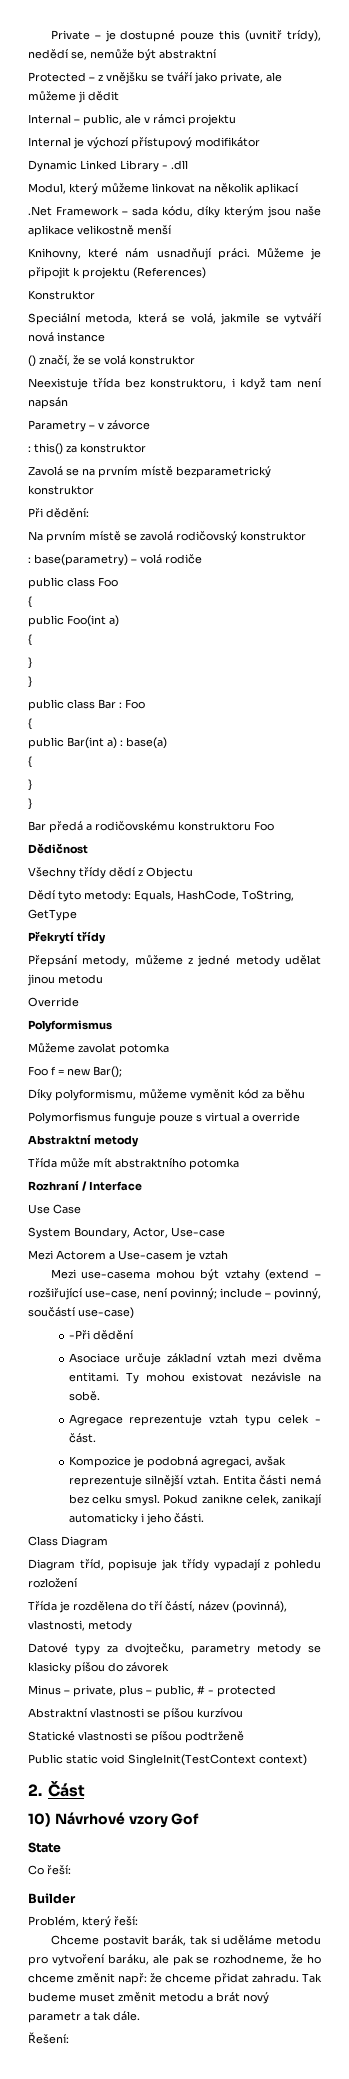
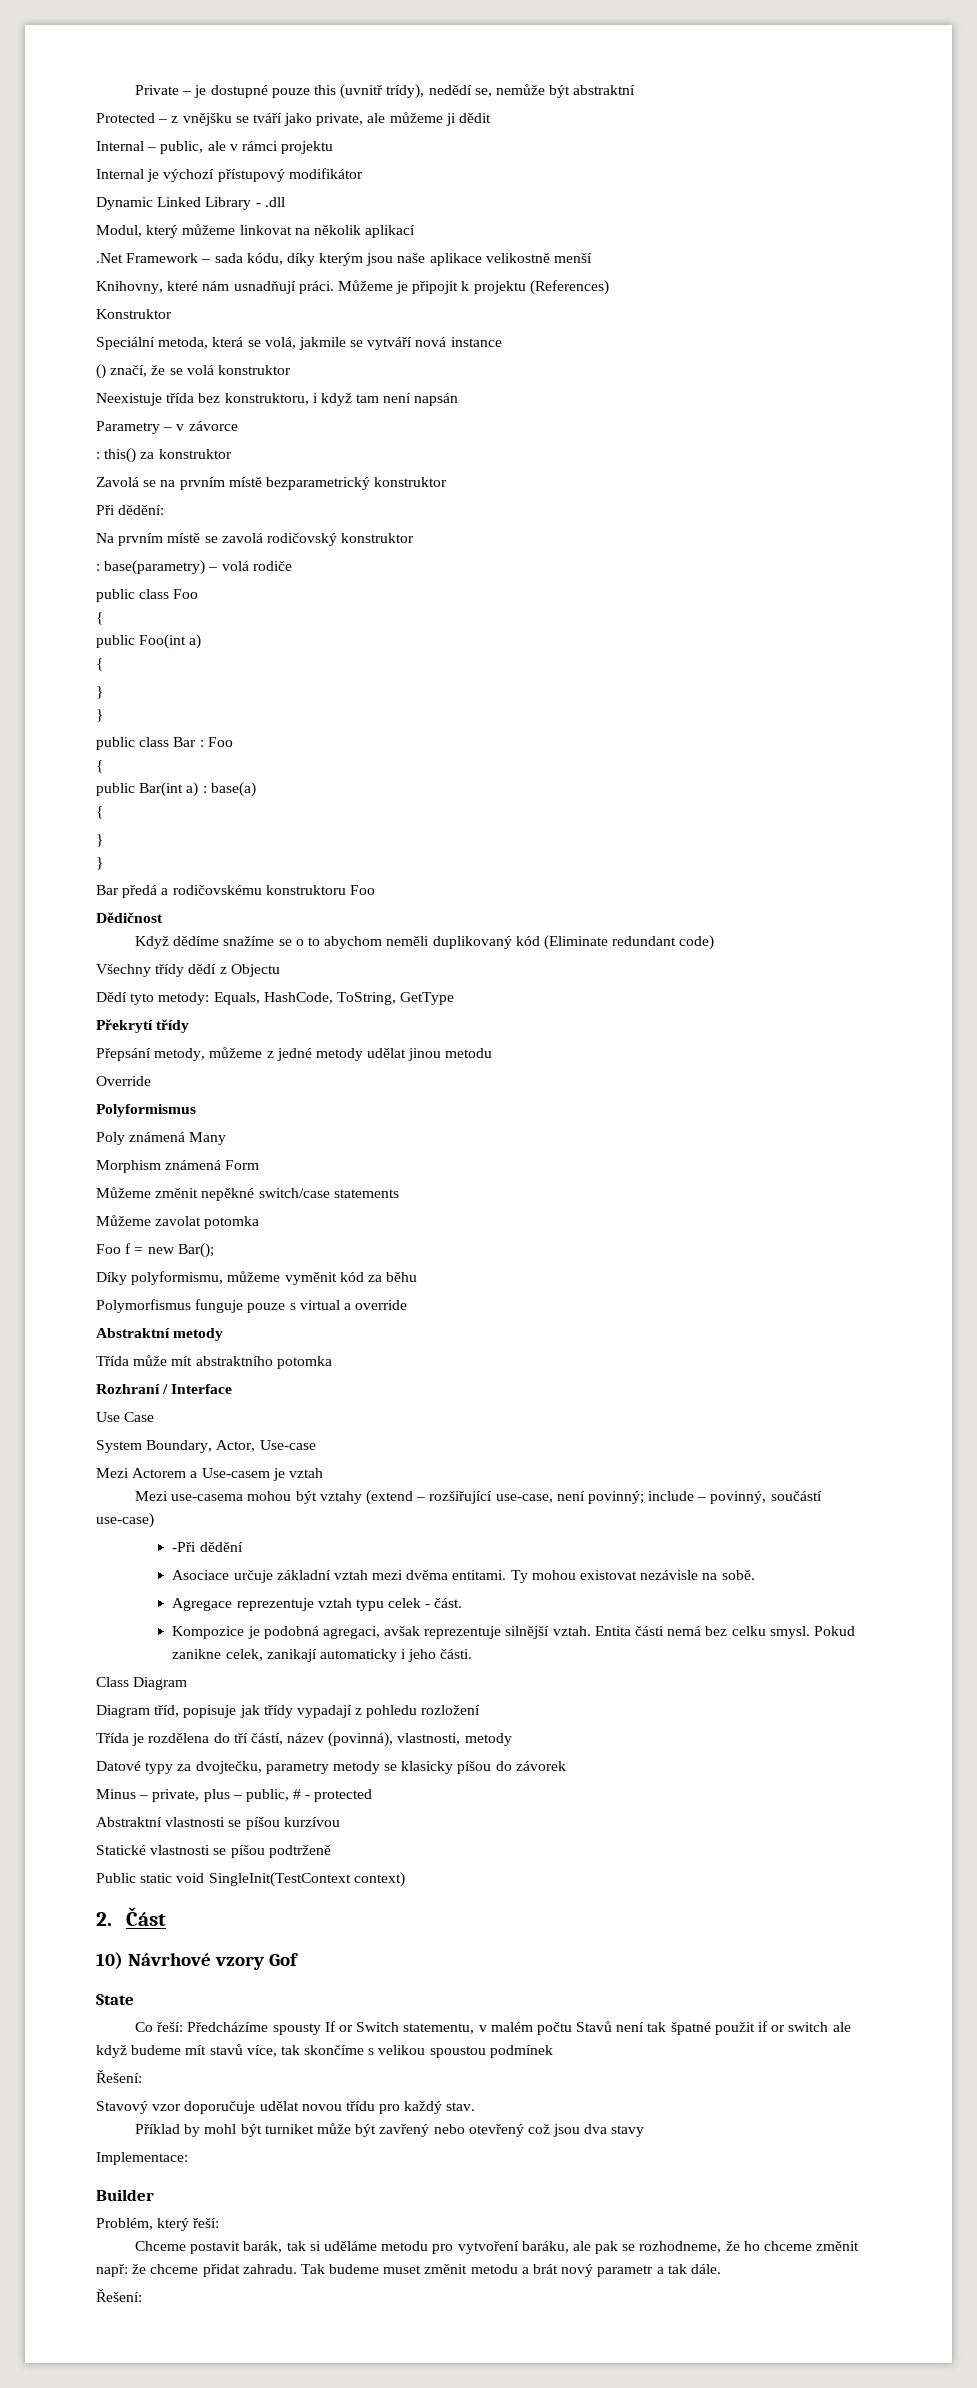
+ Když dědíme snažíme se o to abychom neměli duplikovaný kód (Eliminate redundant code)
+ Poly známená Many
+ Morphism známená Form
+ Můžeme změnit nepěkné switch/case statements
- Co řeší:
+ Co řeší: Předcházíme spousty If or Switch statementu, v malém počtu Stavů není tak špatné použit if or switch ale když budeme mít stavů více, tak skončíme s velikou spoustou podmínek
+ Řešení:
+ Stavový vzor doporučuje udělat novou třídu pro každý stav.
+ Příklad by mohl být turniket může být zavřený nebo otevřený což jsou dva stavy
+ Implementace:

